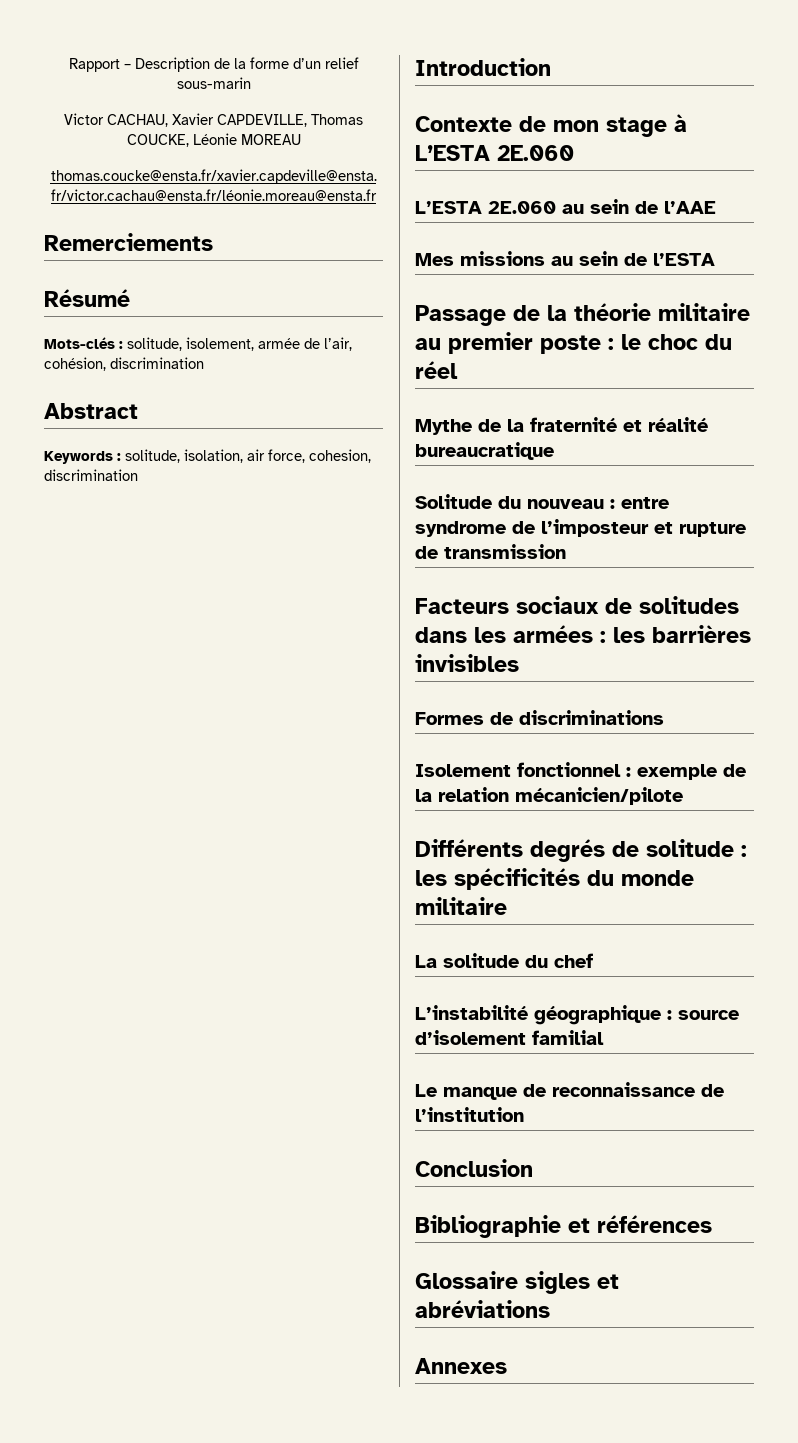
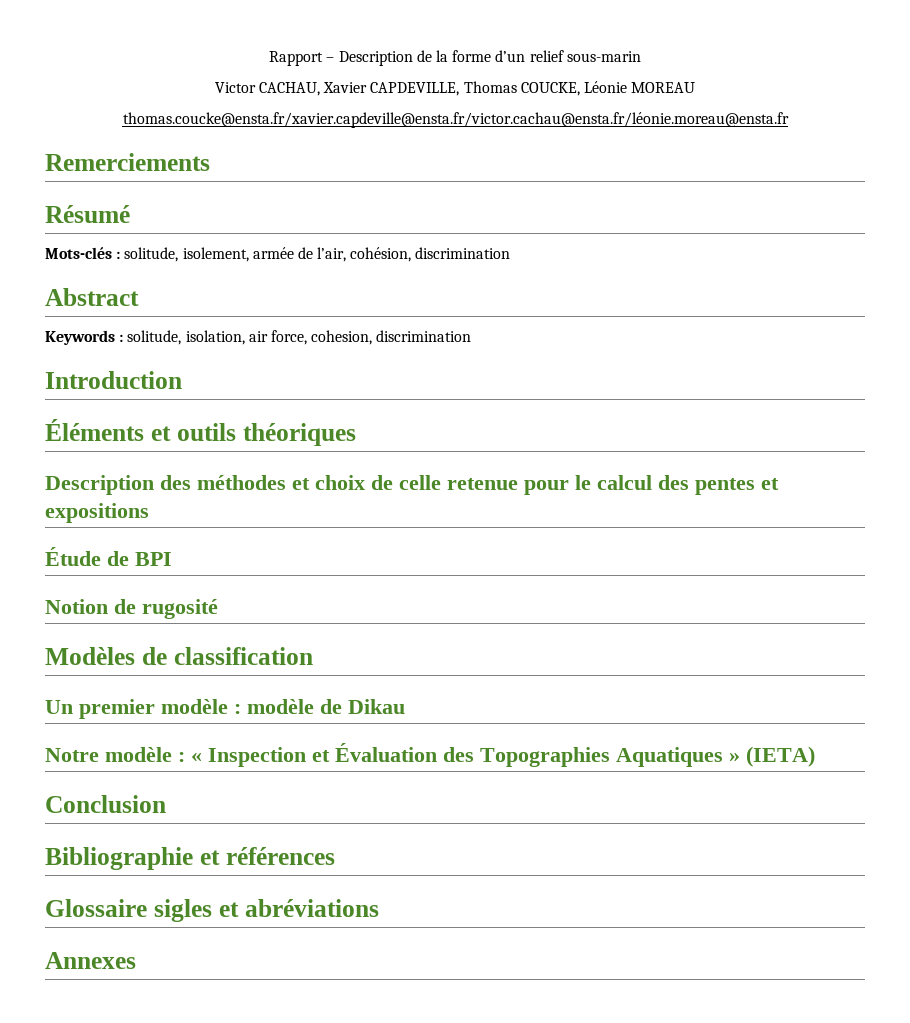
- Contexte de mon stage à L’ESTA 2E.060
- L’ESTA 2E.060 au sein de l’AAE
- Mes missions au sein de l’ESTA
- Passage de la théorie militaire au premier poste : le choc du réel
- Mythe de la fraternité et réalité bureaucratique
- Solitude du nouveau : entre syndrome de l’imposteur et rupture de transmission
- Facteurs sociaux de solitudes dans les armées : les barrières invisibles
- Formes de discriminations
- Isolement fonctionnel : exemple de la relation mécanicien/pilote
- Différents degrés de solitude : les spécificités du monde militaire
- La solitude du chef
- L’instabilité géographique : source d’isolement familial
- Le manque de reconnaissance de l’institution
+ Éléments et outils théoriques
+ Description des méthodes et choix de celle retenue pour le calcul des pentes et expositions
+ Étude de BPI
+ Notion de rugosité
+ Modèles de classification
+ Un premier modèle : modèle de Dikau
+ Notre modèle : « Inspection et Évaluation des Topographies Aquatiques » (IETA)

